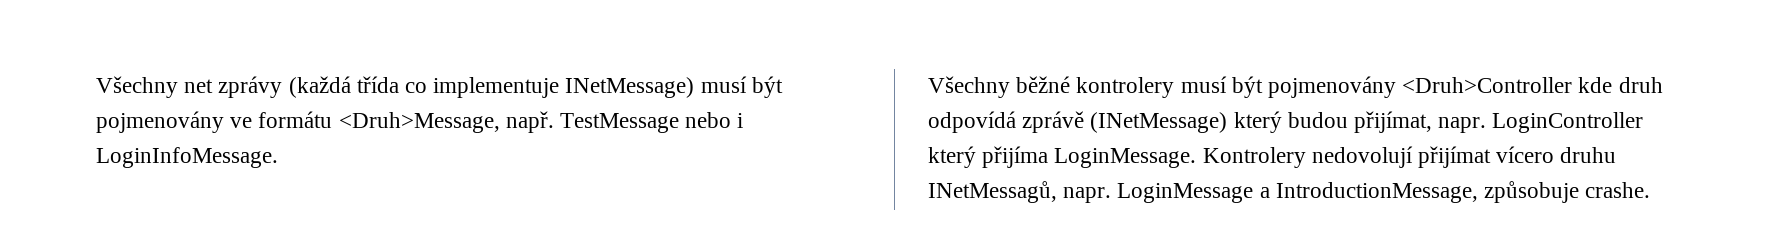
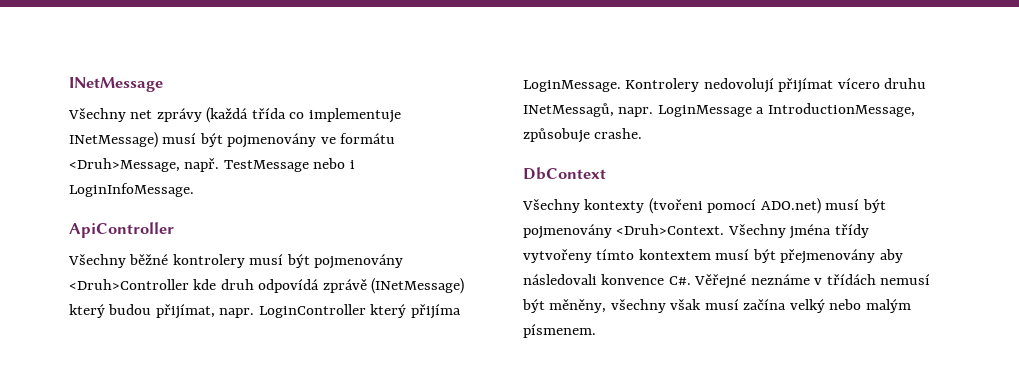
+ INetMessage
+ ApiController
+ DbContext
+ Všechny kontexty (tvořeni pomocí ADO.net) musí být pojmenovány <Druh>Context. Všechny jména třídy vytvořeny tímto kontextem musí být přejmenovány aby následovali konvence C#. Věřejné neznáme v třídách nemusí být měněny, všechny však musí začína velký nebo malým písmenem.

